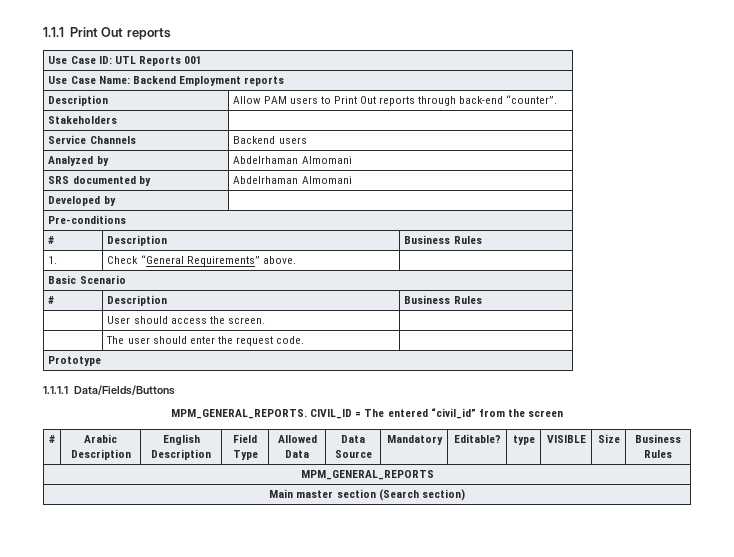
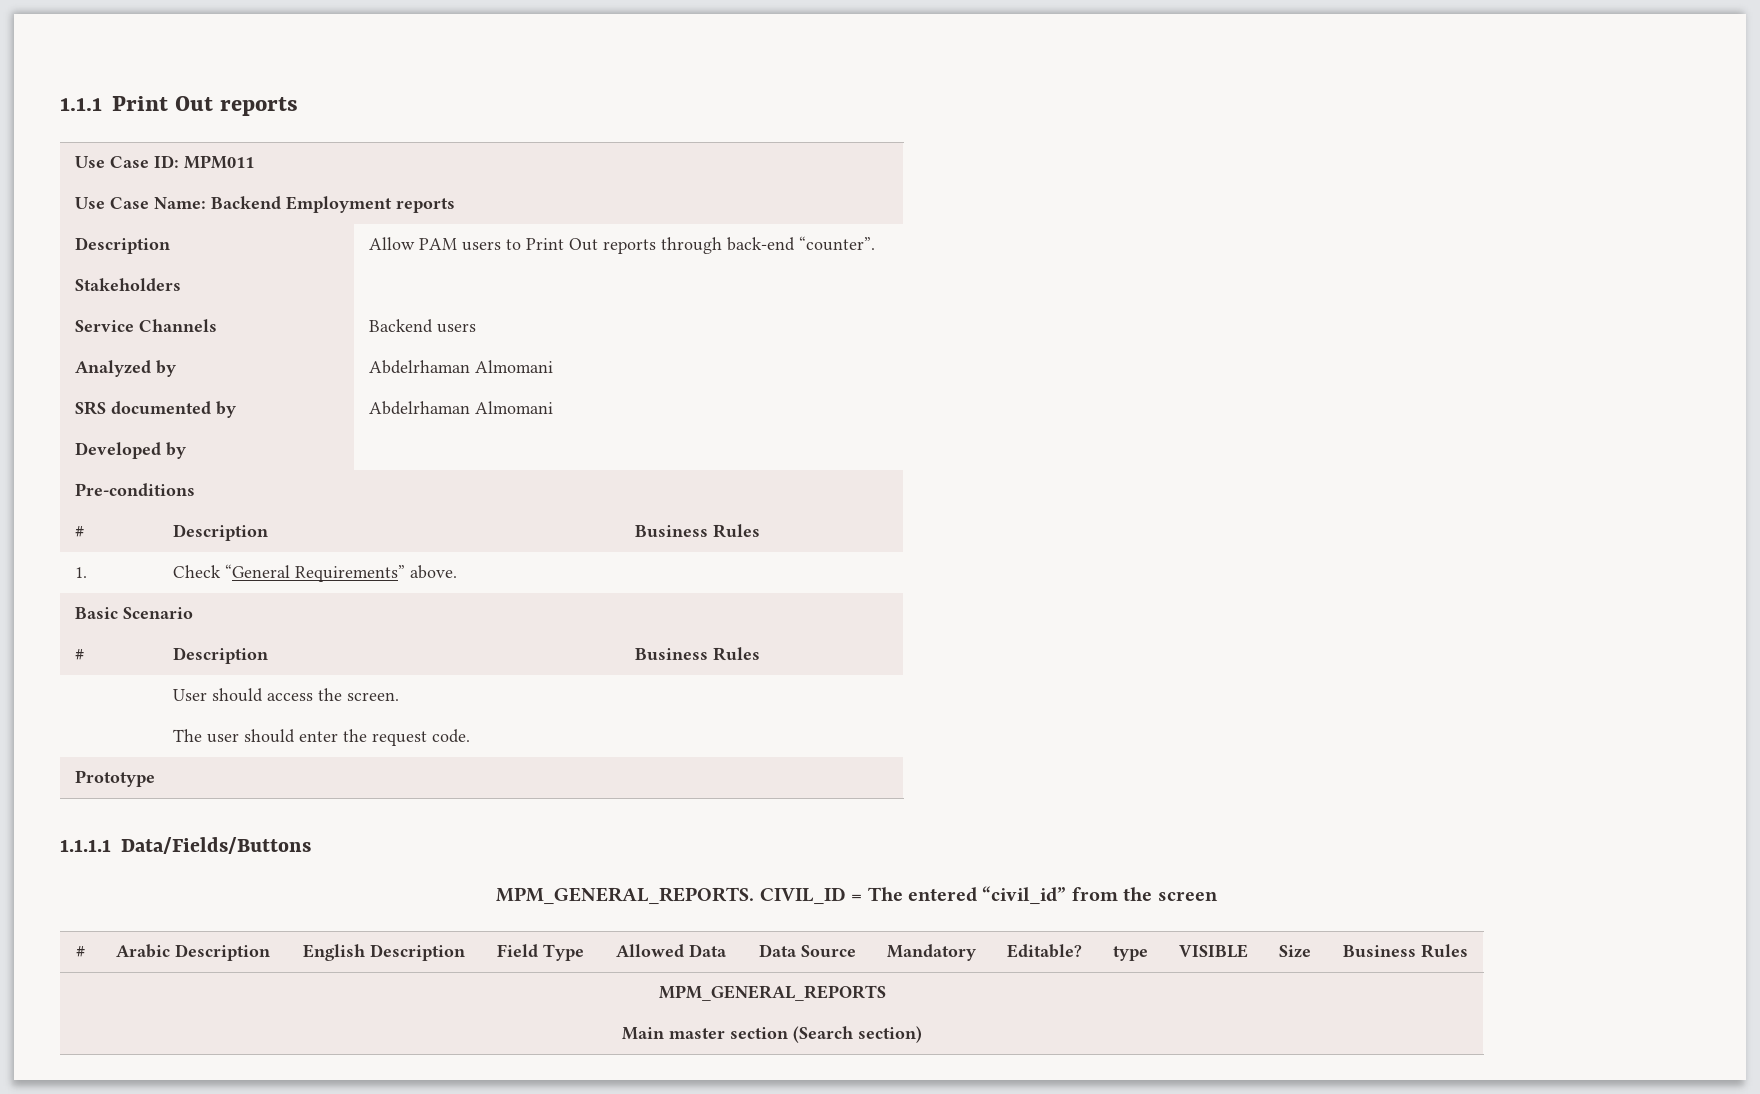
- Use Case ID: UTL Reports 001
+ Use Case ID: MPM011

